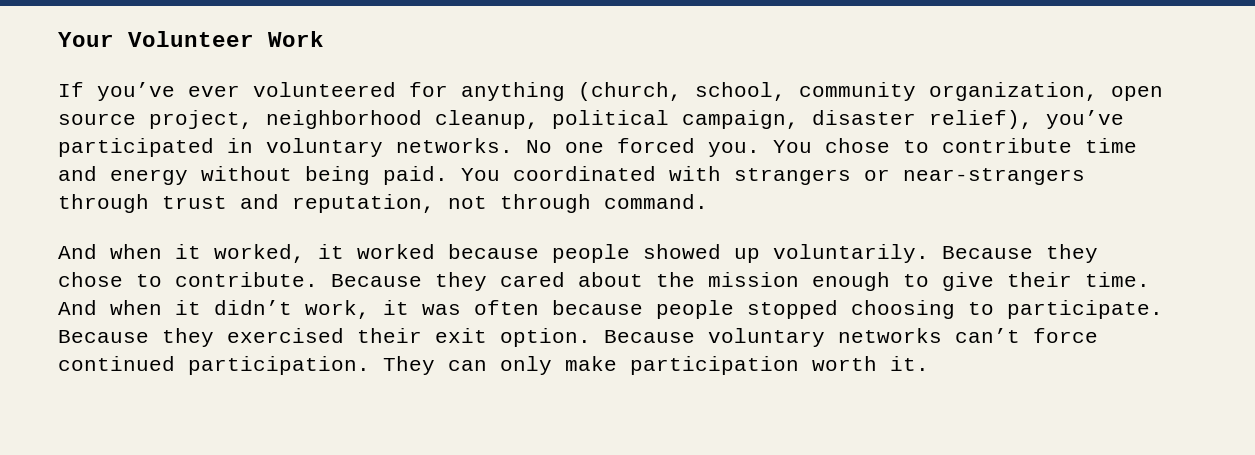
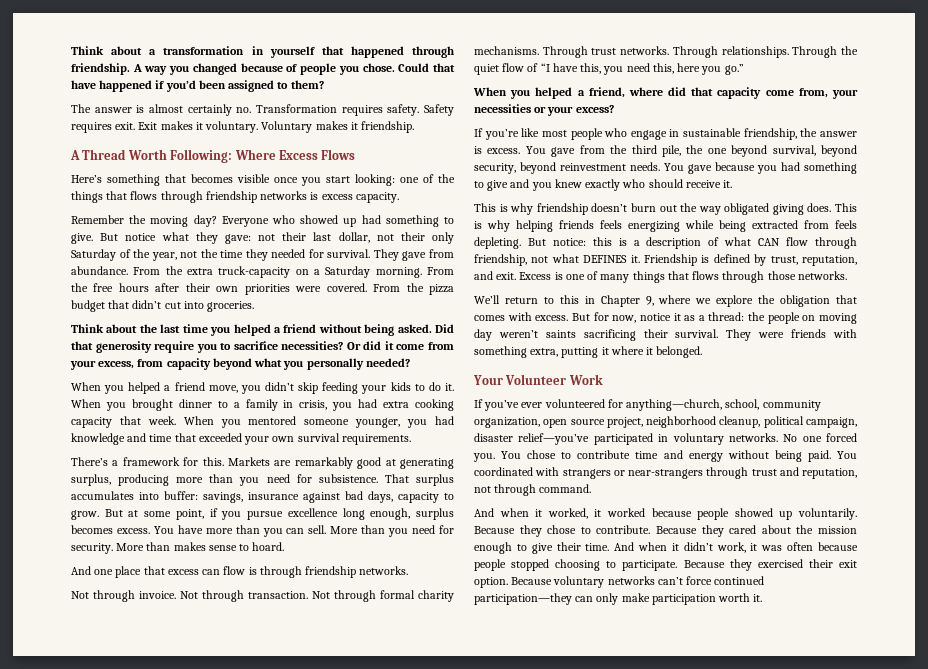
+ Think about a transformation in yourself that happened through friendship. A way you changed because of people you chose. Could that have happened if you’d been assigned to them?
+ The answer is almost certainly no. Transformation requires safety. Safety requires exit. Exit makes it voluntary. Voluntary makes it friendship.
+ A Thread Worth Following: Where Excess Flows
+ Here’s something that becomes visible once you start looking: one of the things that flows through friendship networks is excess capacity.
+ Remember the moving day? Everyone who showed up had something to give. But notice what they gave: not their last dollar, not their only Saturday of the year, not the time they needed for survival. They gave from abundance. From the extra truck-capacity on a Saturday morning. From the free hours after their own priorities were covered. From the pizza budget that didn’t cut into groceries.
+ Think about the last time you helped a friend without being asked. Did that generosity require you to sacrifice necessities? Or did it come from your excess, from capacity beyond what you personally needed?
+ When you helped a friend move, you didn’t skip feeding your kids to do it. When you brought dinner to a family in crisis, you had extra cooking capacity that week. When you mentored someone younger, you had knowledge and time that exceeded your own survival requirements.
+ There’s a framework for this. Markets are remarkably good at generating surplus, producing more than you need for subsistence. That surplus accumulates into buffer: savings, insurance against bad days, capacity to grow. But at some point, if you pursue excellence long enough, surplus becomes excess. You have more than you can sell. More than you need for security. More than makes sense to hoard.
+ And one place that excess can flow is through friendship networks.
+ Not through invoice. Not through transaction. Not through formal charity mechanisms. Through trust networks. Through relationships. Through the quiet flow of “I have this, you need this, here you go.”
+ When you helped a friend, where did that capacity come from, your necessities or your excess?
+ If you’re like most people who engage in sustainable friendship, the answer is excess. You gave from the third pile, the one beyond survival, beyond security, beyond reinvestment needs. You gave because you had something to give and you knew exactly who should receive it.
+ This is why friendship doesn’t burn out the way obligated giving does. This is why helping friends feels energizing while being extracted from feels depleting. But notice: this is a description of what CAN flow through friendship, not what DEFINES it. Friendship is defined by trust, reputation, and exit. Excess is one of many things that flows through those networks.
+ We’ll return to this in Chapter 9, where we explore the obligation that comes with excess. But for now, notice it as a thread: the people on moving day weren’t saints sacrificing their survival. They were friends with something extra, putting it where it belonged.
- If you’ve ever volunteered for anything (church, school, community organization, open source project, neighborhood cleanup, political campaign, disaster relief), you’ve participated in voluntary networks.
+ If you’ve ever volunteered for anything—church, school, community organization, open source project, neighborhood cleanup, political campaign, disaster relief—you’ve participated in voluntary networks.
- Because voluntary networks can’t force continued participation. They can only make participation worth it.
+ Because voluntary networks can’t force continued participation—they can only make participation worth it.

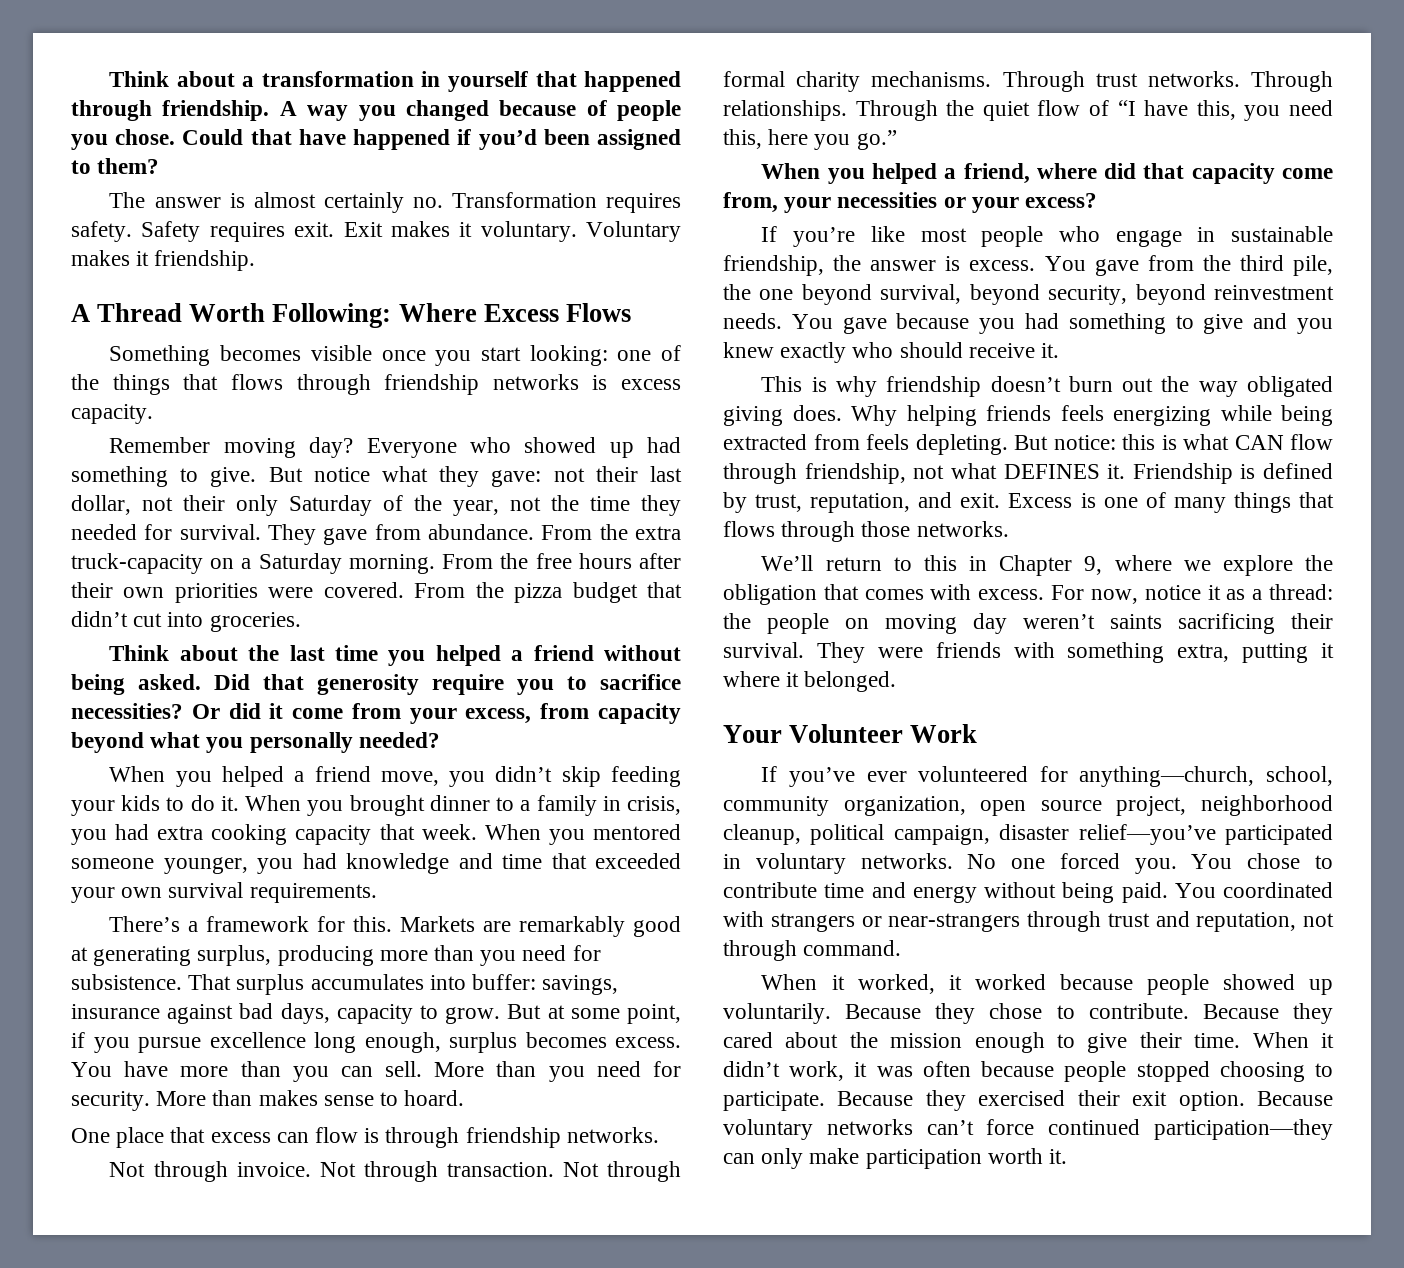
- Here’s something that becomes visible once you start looking: one of the things that flows through friendship networks is excess capacity.
+ Something becomes visible once you start looking: one of the things that flows through friendship networks is excess capacity.
- Remember the moving day?
+ Remember moving day?
- And one place that excess can flow is through friendship networks.
+ One place that excess can flow is through friendship networks.
- This is why helping friends feels energizing while being extracted from feels depleting.
+ Why helping friends feels energizing while being extracted from feels depleting.
- But notice: this is a description of what CAN flow through friendship, not what DEFINES it.
+ But notice: this is what CAN flow through friendship, not what DEFINES it.
- But for now, notice it as a thread: the people on moving day weren’t saints sacrificing their survival.
+ For now, notice it as a thread: the people on moving day weren’t saints sacrificing their survival.
- And when it worked, it worked because people showed up voluntarily.
+ When it worked, it worked because people showed up voluntarily.
- And when it didn’t work, it was often because people stopped choosing to participate.
+ When it didn’t work, it was often because people stopped choosing to participate.

